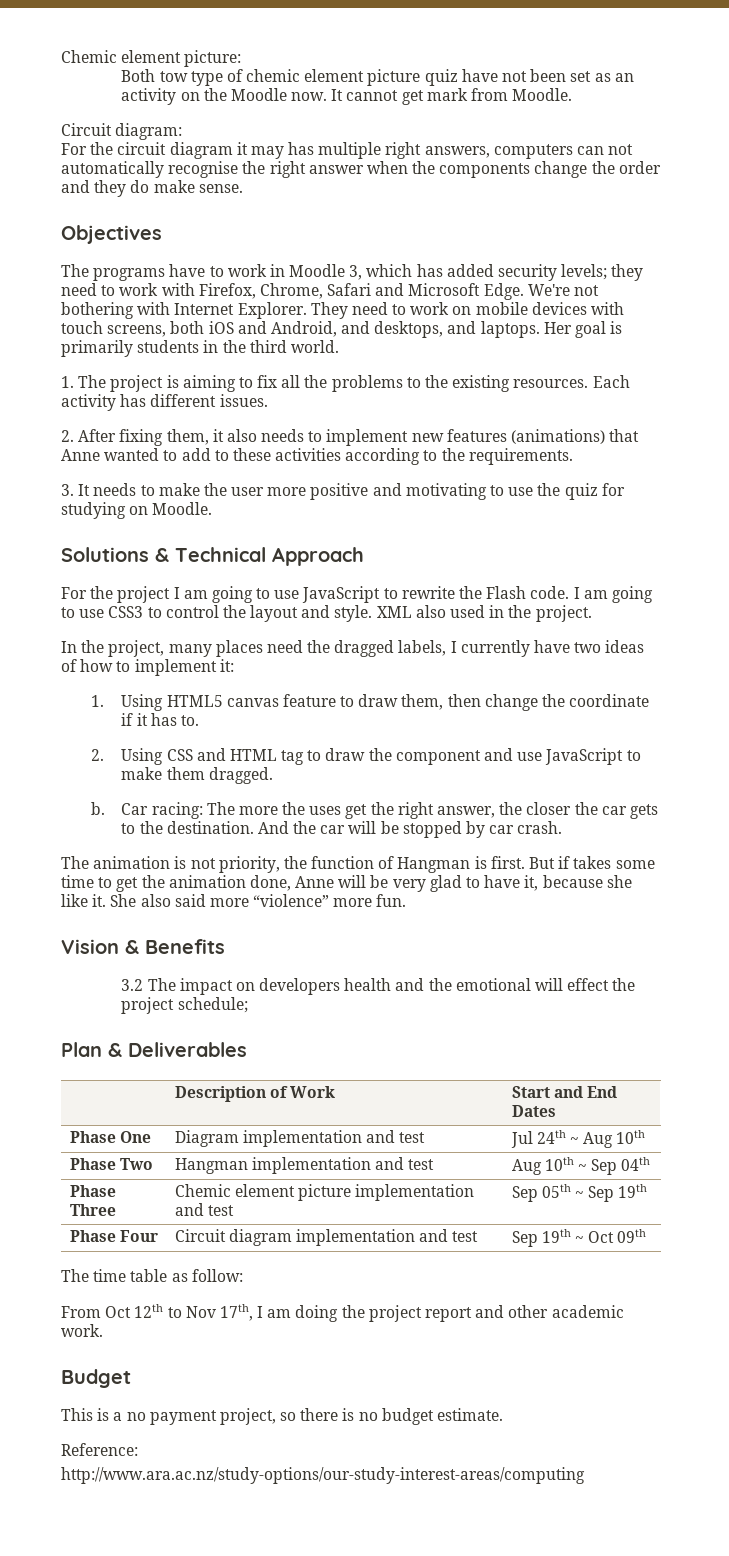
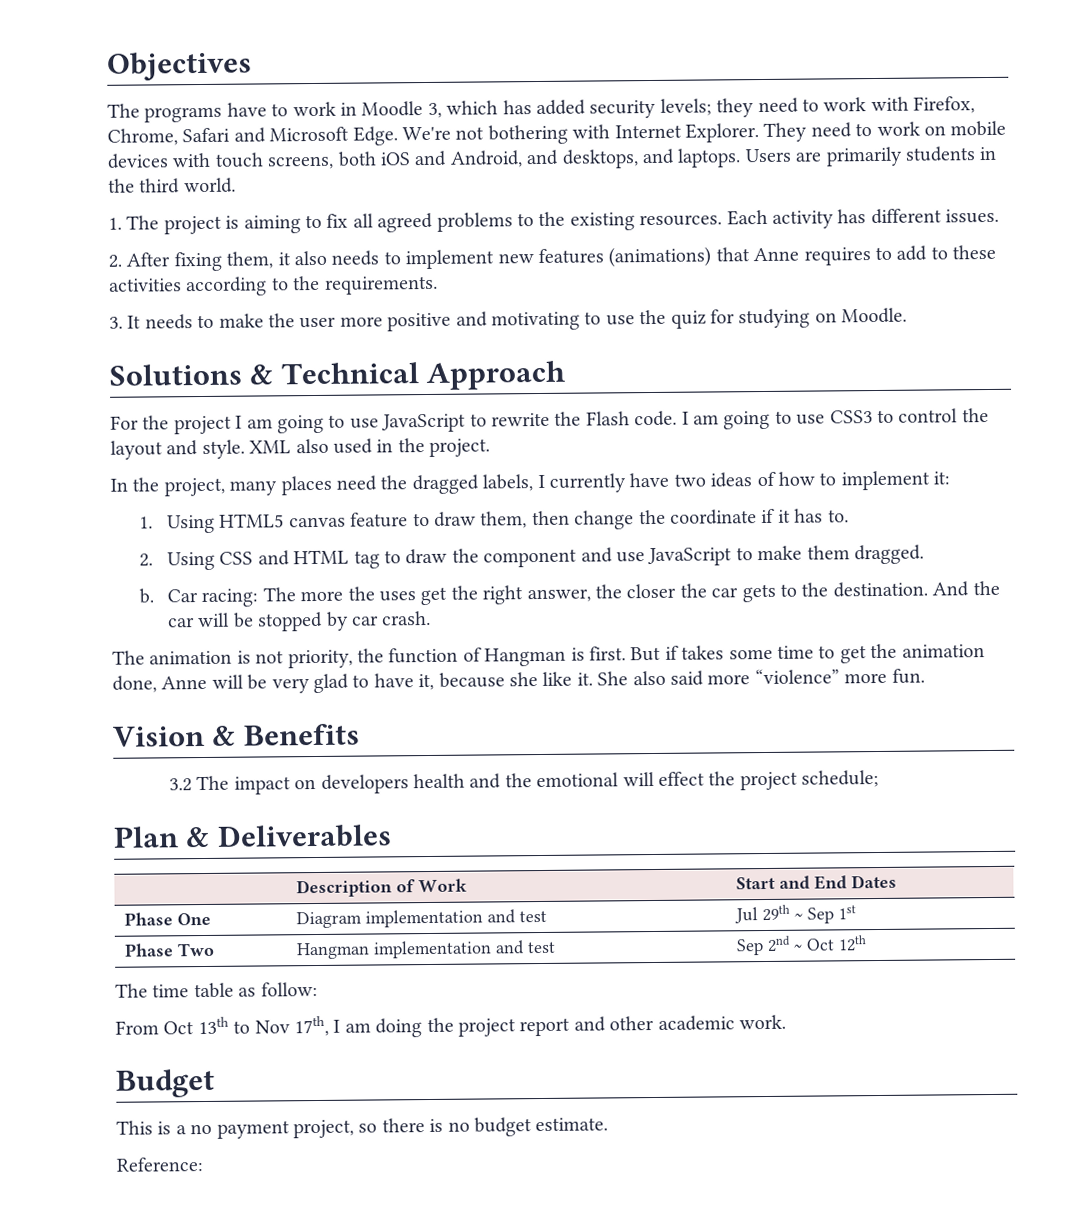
- Chemic element picture:
- Both tow type of chemic element picture quiz have not been set as an activity on the Moodle now. It cannot get mark from Moodle.
- Circuit diagram:
- For the circuit diagram it may has multiple right answers, computers can not automatically recognise the right answer when the components change the order and they do make sense.
- Her goal is primarily students in the third world.
+ Users are primarily students in the third world.
- 1. The project is aiming to fix all the problems to the existing resources.
+ 1. The project is aiming to fix all agreed problems to the existing resources.
- 2. After fixing them, it also needs to implement new features (animations) that Anne wanted to add to these activities according to the requirements.
+ 2. After fixing them, it also needs to implement new features (animations) that Anne requires to add to these activities according to the requirements.
- Phase One | Diagram implementation and test | Jul 24th ~ Aug 10th
+ Phase One | Diagram implementation and test | Jul 29th ~ Sep 1st
- Phase Two | Hangman implementation and test | Aug 10th ~ Sep 04th
- Phase Three | Chemic element picture implementation and test | Sep 05th ~ Sep 19th
- Phase Four | Circuit diagram implementation and test | Sep 19th ~ Oct 09th
+ Phase Two | Hangman implementation and test | Sep 2nd ~ Oct 12th
- From Oct 12th to Nov 17th, I am doing the project report and other academic work.
+ From Oct 13th to Nov 17th, I am doing the project report and other academic work.
- http://www.ara.ac.nz/study-options/our-study-interest-areas/computing

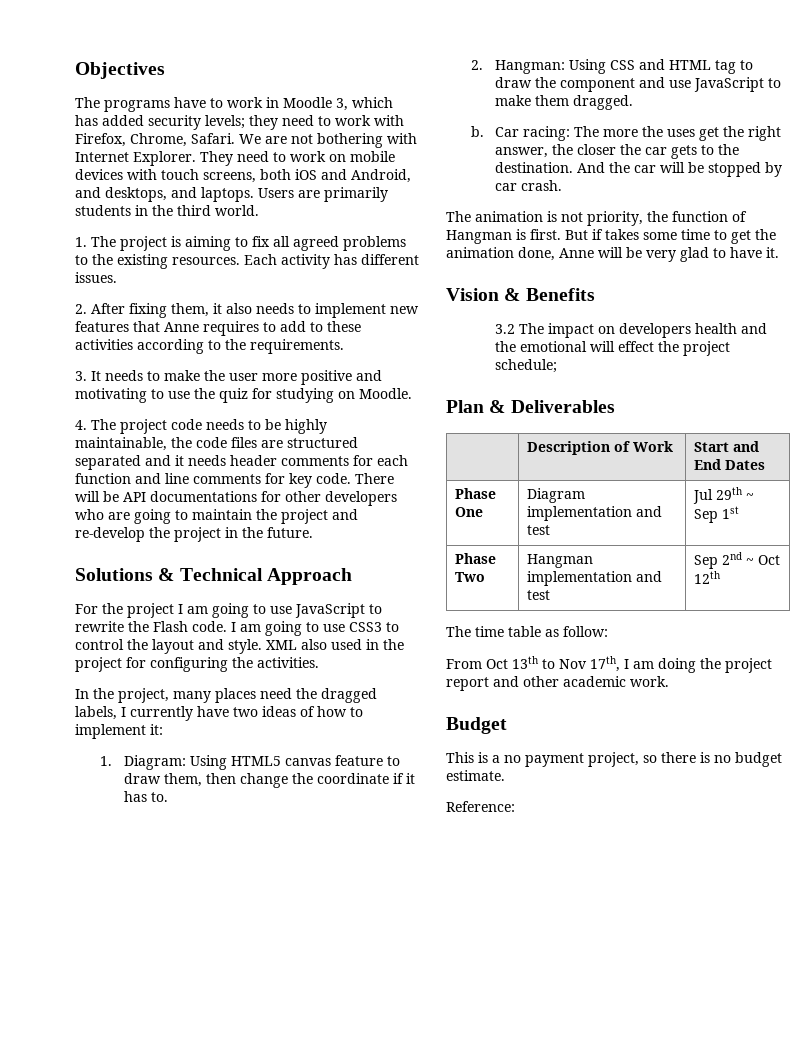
- The programs have to work in Moodle 3, which has added security levels; they need to work with Firefox, Chrome, Safari and Microsoft Edge. We're not bothering with Internet Explorer.
+ The programs have to work in Moodle 3, which has added security levels; they need to work with Firefox, Chrome, Safari. We are not bothering with Internet Explorer.
- 2. After fixing them, it also needs to implement new features (animations) that Anne requires to add to these activities according to the requirements.
+ 2. After fixing them, it also needs to implement new features that Anne requires to add to these activities according to the requirements.
+ 4. The project code needs to be highly maintainable, the code files are structured separated and it needs header comments for each function and line comments for key code. There will be API documentations for other developers who are going to maintain the project and re-develop the project in the future.
- XML also used in the project.
+ XML also used in the project for configuring the activities.
- 1. Using HTML5 canvas feature to draw them, then change the coordinate if it has to.
+ 1. Diagram: Using HTML5 canvas feature to draw them, then change the coordinate if it has to.
- 2. Using CSS and HTML tag to draw the component and use JavaScript to make them dragged.
+ 2. Hangman: Using CSS and HTML tag to draw the component and use JavaScript to make them dragged.
- But if takes some time to get the animation done, Anne will be very glad to have it, because she like it. She also said more “violence” more fun.
+ But if takes some time to get the animation done, Anne will be very glad to have it.

